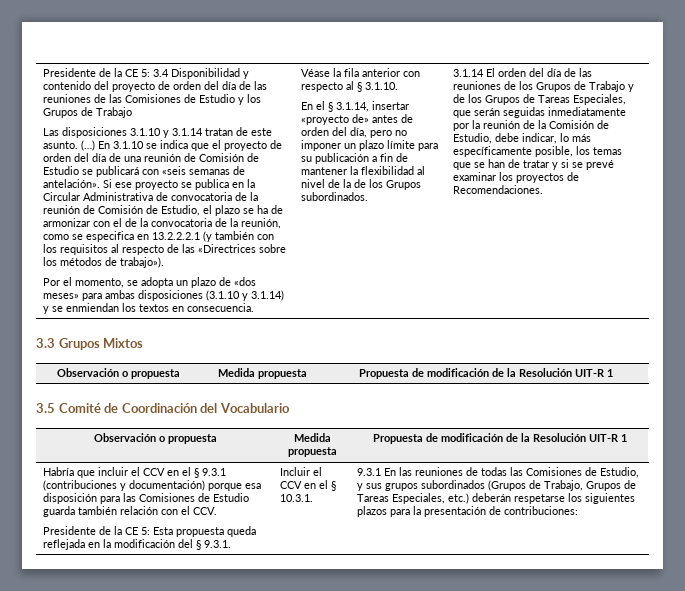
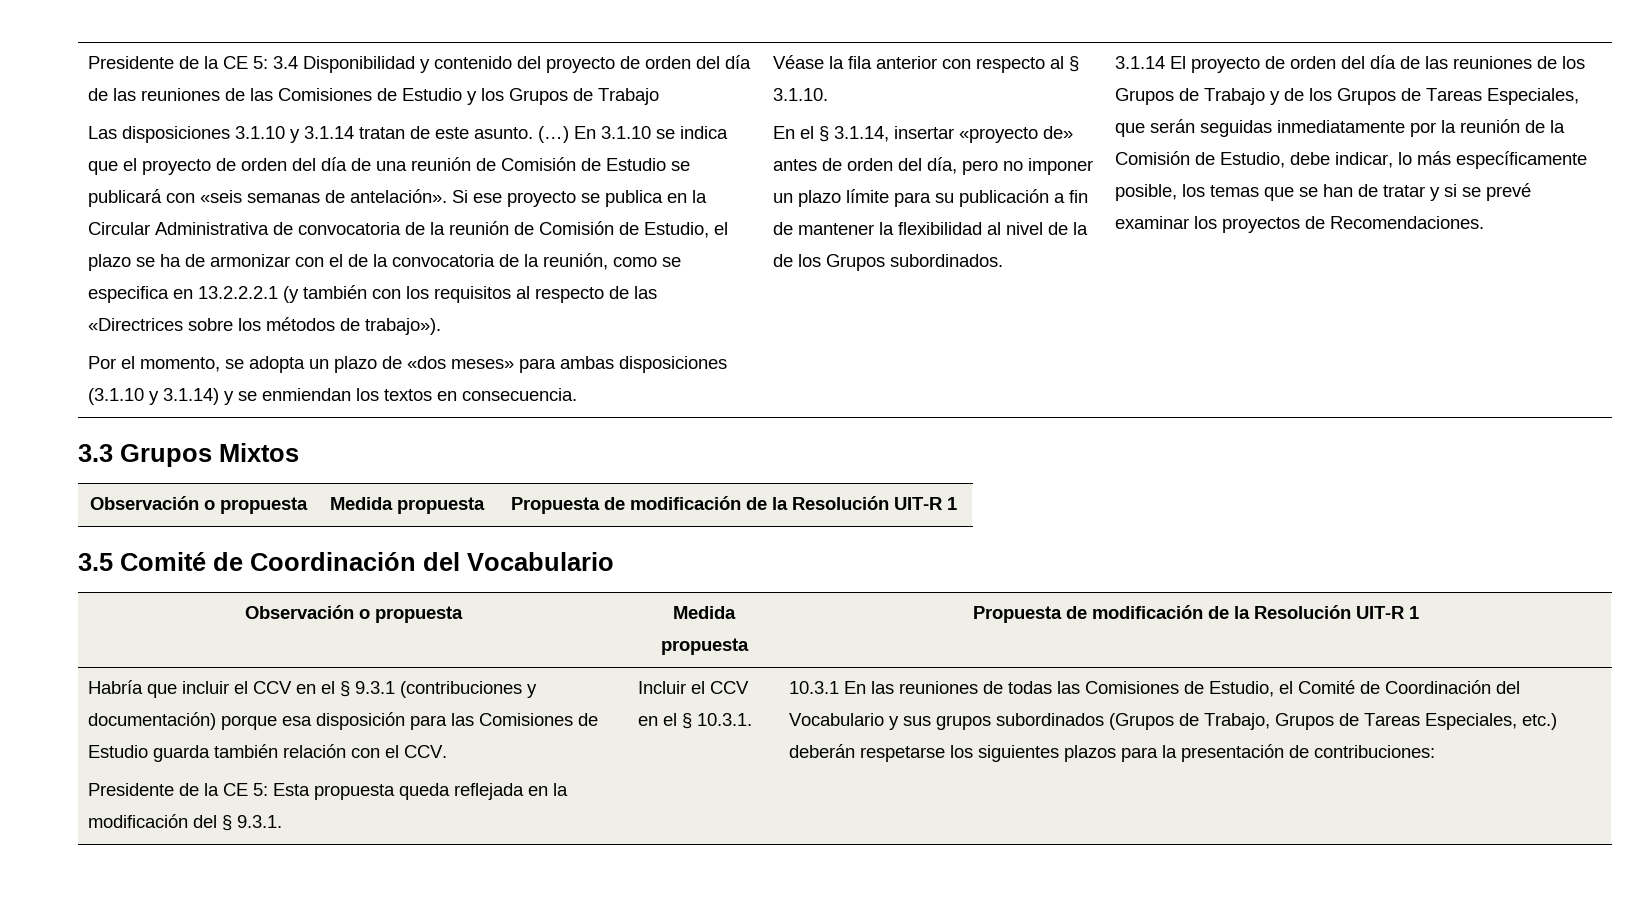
- 3.1.14 El orden del día de las reuniones de los Grupos de Trabajo y de los Grupos de Tareas Especiales, que serán seguidas inmediatamente por la reunión de la Comisión de Estudio, debe indicar, lo más específicamente posible, los temas que se han de tratar y si se prevé examinar los proyectos de Recomendaciones.
+ 3.1.14 El proyecto de orden del día de las reuniones de los Grupos de Trabajo y de los Grupos de Tareas Especiales, que serán seguidas inmediatamente por la reunión de la Comisión de Estudio, debe indicar, lo más específicamente posible, los temas que se han de tratar y si se prevé examinar los proyectos de Recomendaciones.
- 9.3.1 En las reuniones de todas las Comisiones de Estudio, y sus grupos subordinados (Grupos de Trabajo, Grupos de Tareas Especiales, etc.) deberán respetarse los siguientes plazos para la presentación de contribuciones:
+ 10.3.1 En las reuniones de todas las Comisiones de Estudio, el Comité de Coordinación del Vocabulario y sus grupos subordinados (Grupos de Trabajo, Grupos de Tareas Especiales, etc.) deberán respetarse los siguientes plazos para la presentación de contribuciones:

